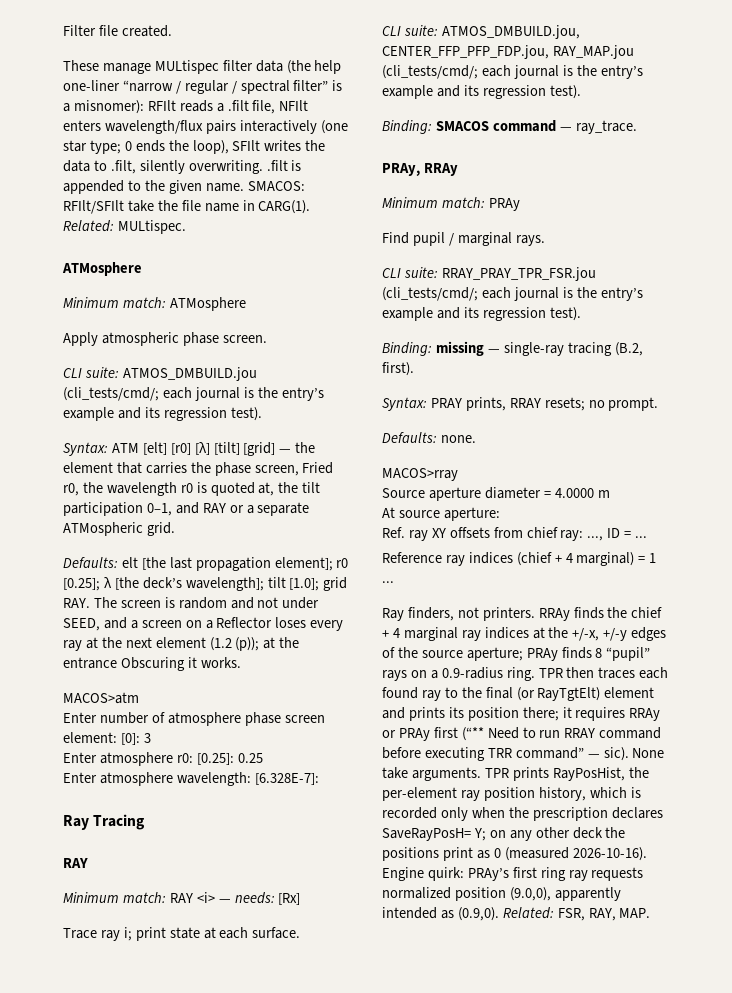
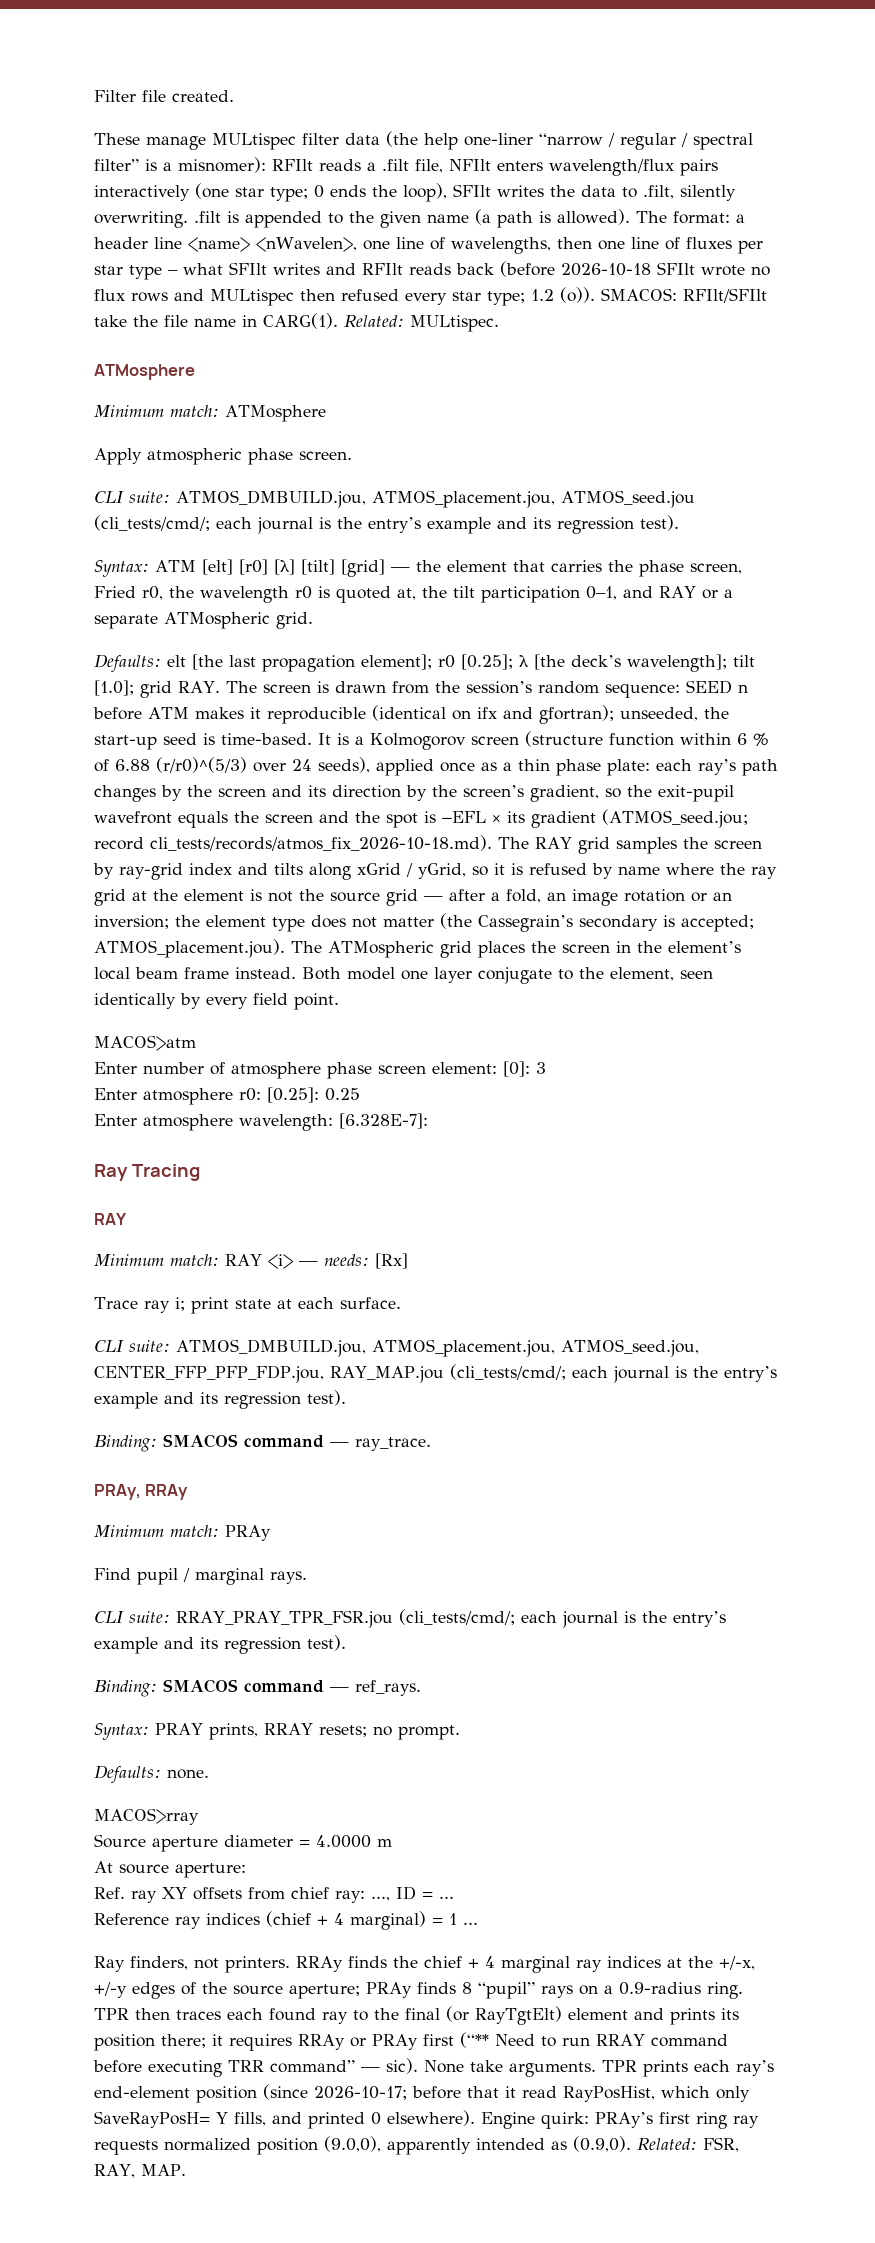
- These manage MULtispec filter data (the help one-liner “narrow / regular / spectral filter” is a misnomer): RFIlt reads a .filt file, NFIlt enters wavelength/flux pairs interactively (one star type; 0 ends the loop), SFIlt writes the data to .filt, silently overwriting. .filt is appended to the given name.
+ These manage MULtispec filter data (the help one-liner “narrow / regular / spectral filter” is a misnomer): RFIlt reads a .filt file, NFIlt enters wavelength/flux pairs interactively (one star type; 0 ends the loop), SFIlt writes the data to .filt, silently overwriting. .filt is appended to the given name (a path is allowed). The format: a header line <name> <nWavelen>, one line of wavelengths, then one line of fluxes per star type – what SFIlt writes and RFIlt reads back (before 2026-10-18 SFIlt wrote no flux rows and MULtispec then refused every star type; 1.2 (o)).
- CLI suite: ATMOS_DMBUILD.jou (cli_tests/cmd/; each journal is the entry’s example and its regression test).
+ CLI suite: ATMOS_DMBUILD.jou, ATMOS_placement.jou, ATMOS_seed.jou (cli_tests/cmd/; each journal is the entry’s example and its regression test).
- Defaults: elt [the last propagation element]; r0 [0.25]; λ [the deck’s wavelength]; tilt [1.0]; grid RAY. The screen is random and not under SEED, and a screen on a Reflector loses every ray at the next element (1.2 (p)); at the entrance Obscuring it works.
+ Defaults: elt [the last propagation element]; r0 [0.25]; λ [the deck’s wavelength]; tilt [1.0]; grid RAY. The screen is drawn from the session’s random sequence: SEED n before ATM makes it reproducible (identical on ifx and gfortran); unseeded, the start-up seed is time-based. It is a Kolmogorov screen (structure function within 6 % of 6.88 (r/r0)^(5/3) over 24 seeds), applied once as a thin phase plate: each ray’s path changes by the screen and its direction by the screen’s gradient, so the exit-pupil wavefront equals the screen and the spot is −EFL × its gradient (ATMOS_seed.jou; record cli_tests/records/atmos_fix_2026-10-18.md). The RAY grid samples the screen by ray-grid index and tilts along xGrid / yGrid, so it is refused by name where the ray grid at the element is not the source grid — after a fold, an image rotation or an inversion; the element type does not matter (the Cassegrain’s secondary is accepted; ATMOS_placement.jou). The ATMospheric grid places the screen in the element’s local beam frame instead. Both model one layer conjugate to the element, seen identically by every field point.
- CLI suite: ATMOS_DMBUILD.jou, CENTER_FFP_PFP_FDP.jou, RAY_MAP.jou (cli_tests/cmd/; each journal is the entry’s example and its regression test).
+ CLI suite: ATMOS_DMBUILD.jou, ATMOS_placement.jou, ATMOS_seed.jou, CENTER_FFP_PFP_FDP.jou, RAY_MAP.jou (cli_tests/cmd/; each journal is the entry’s example and its regression test).
- Binding: missing — single-ray tracing (B.2, first).
+ Binding: SMACOS command — ref_rays.
- TPR prints RayPosHist, the per-element ray position history, which is recorded only when the prescription declares SaveRayPosH= Y; on any other deck the positions print as 0 (measured 2026-10-16).
+ TPR prints each ray’s end-element position (since 2026-10-17; before that it read RayPosHist, which only SaveRayPosH= Y fills, and printed 0 elsewhere).

